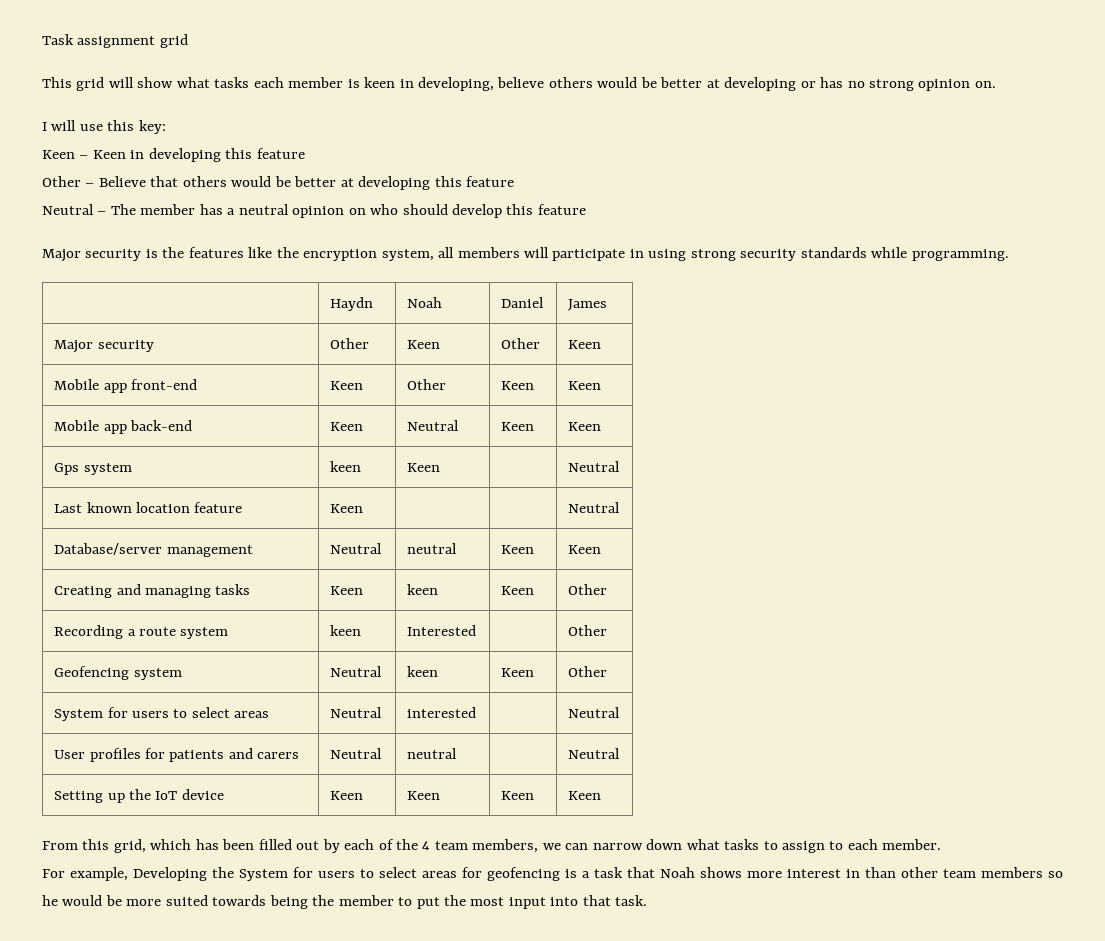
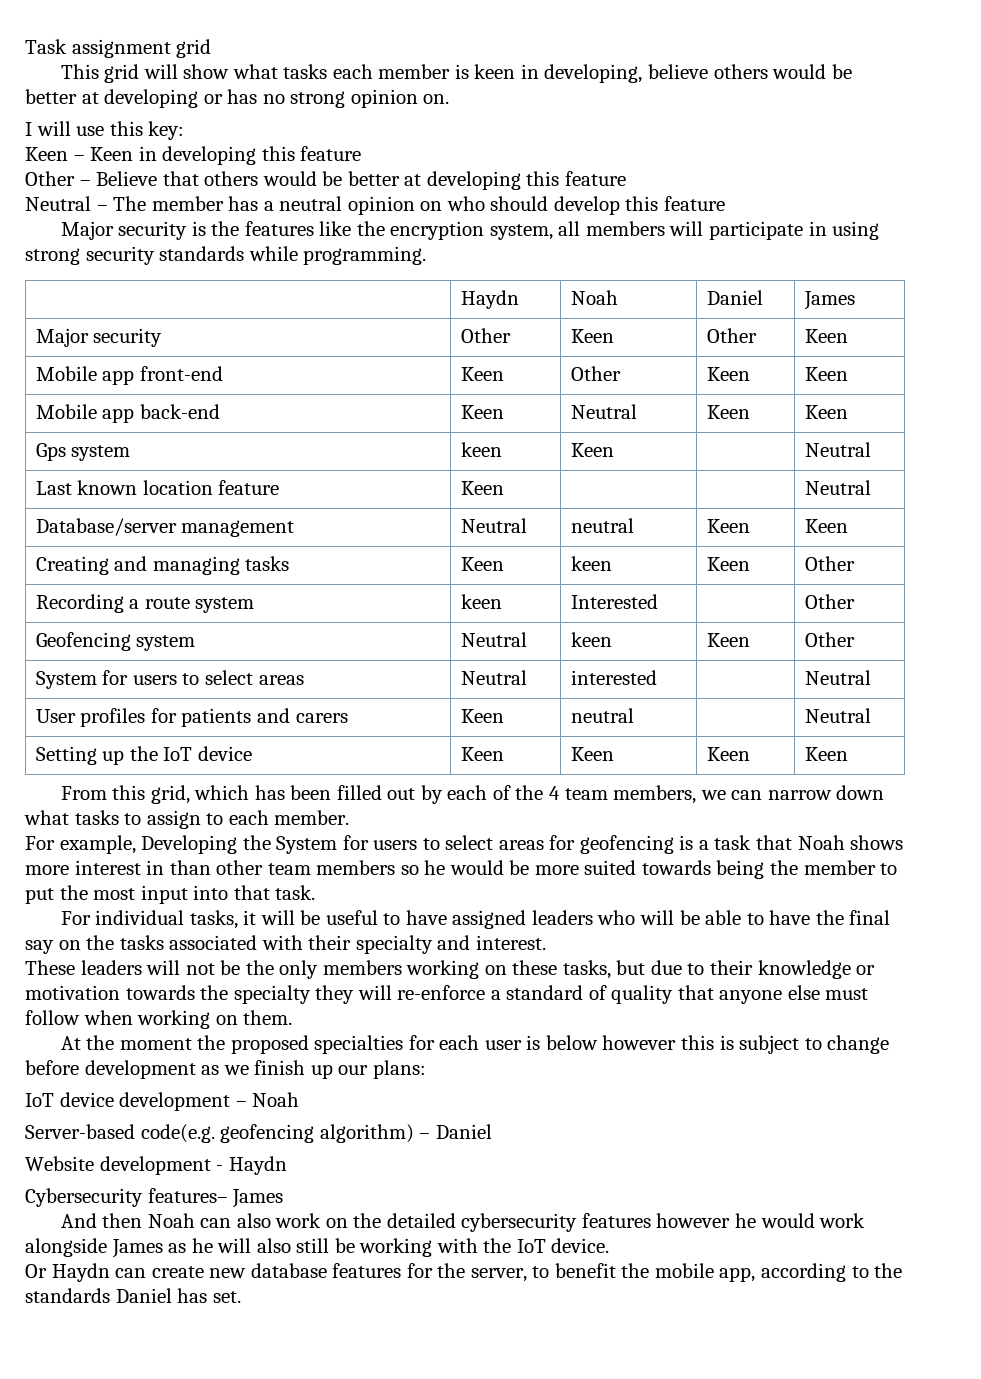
- User profiles for patients and carers | Neutral | neutral | | Neutral
+ User profiles for patients and carers | Keen | neutral | | Neutral
+ For individual tasks, it will be useful to have assigned leaders who will be able to have the final say on the tasks associated with their specialty and interest.
+ These leaders will not be the only members working on these tasks, but due to their knowledge or motivation towards the specialty they will re-enforce a standard of quality that anyone else must follow when working on them.
+ At the moment the proposed specialties for each user is below however this is subject to change before development as we finish up our plans:
+ IoT device development – Noah
+ Server-based code(e.g. geofencing algorithm) – Daniel
+ Website development - Haydn
+ Cybersecurity features– James
+ And then Noah can also work on the detailed cybersecurity features however he would work alongside James as he will also still be working with the IoT device.
+ Or Haydn can create new database features for the server, to benefit the mobile app, according to the standards Daniel has set.

